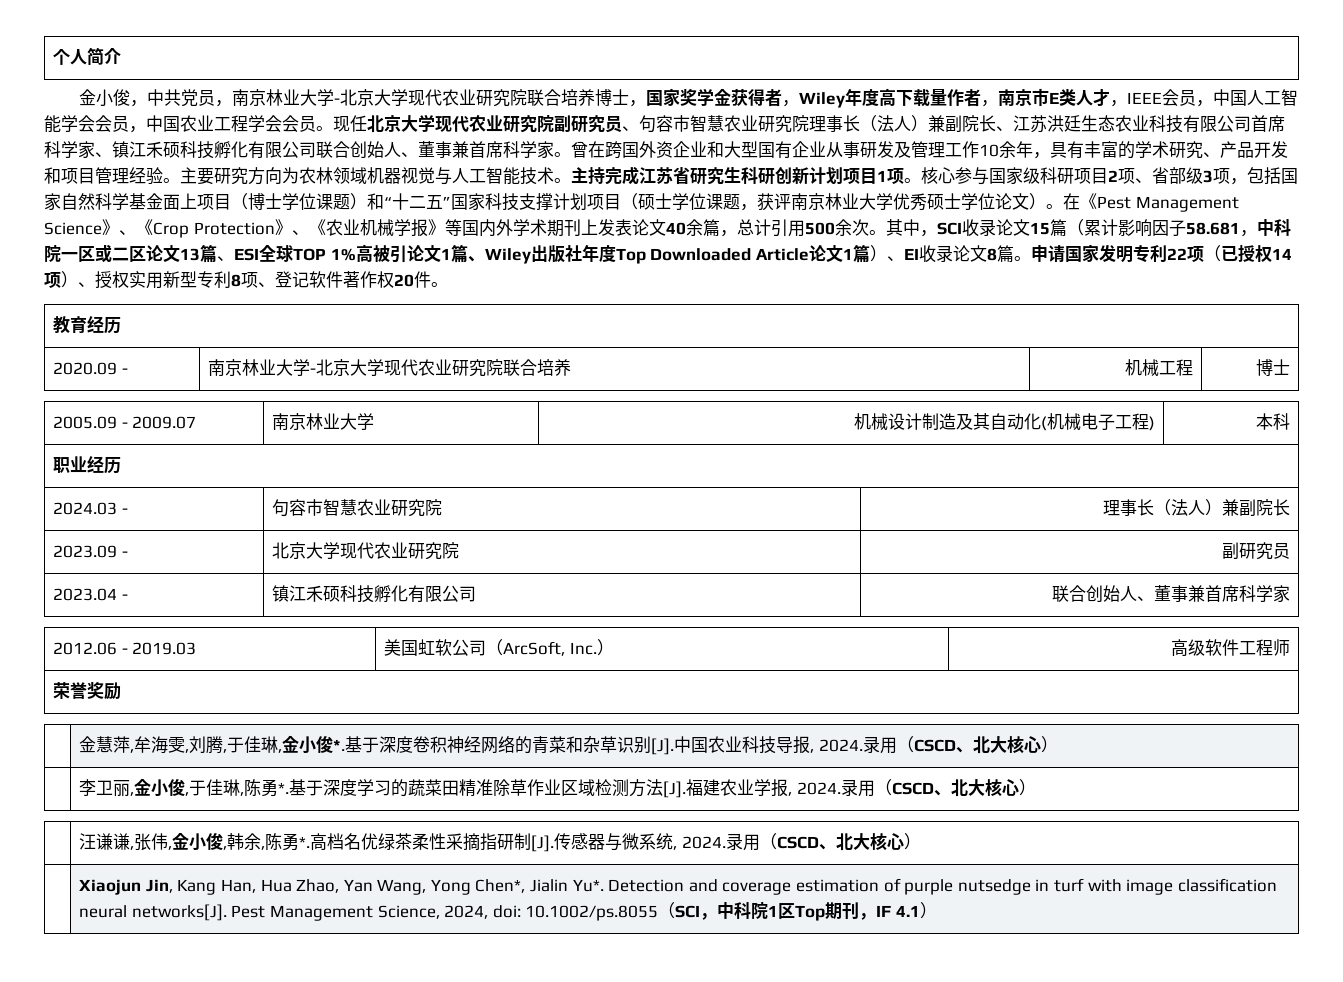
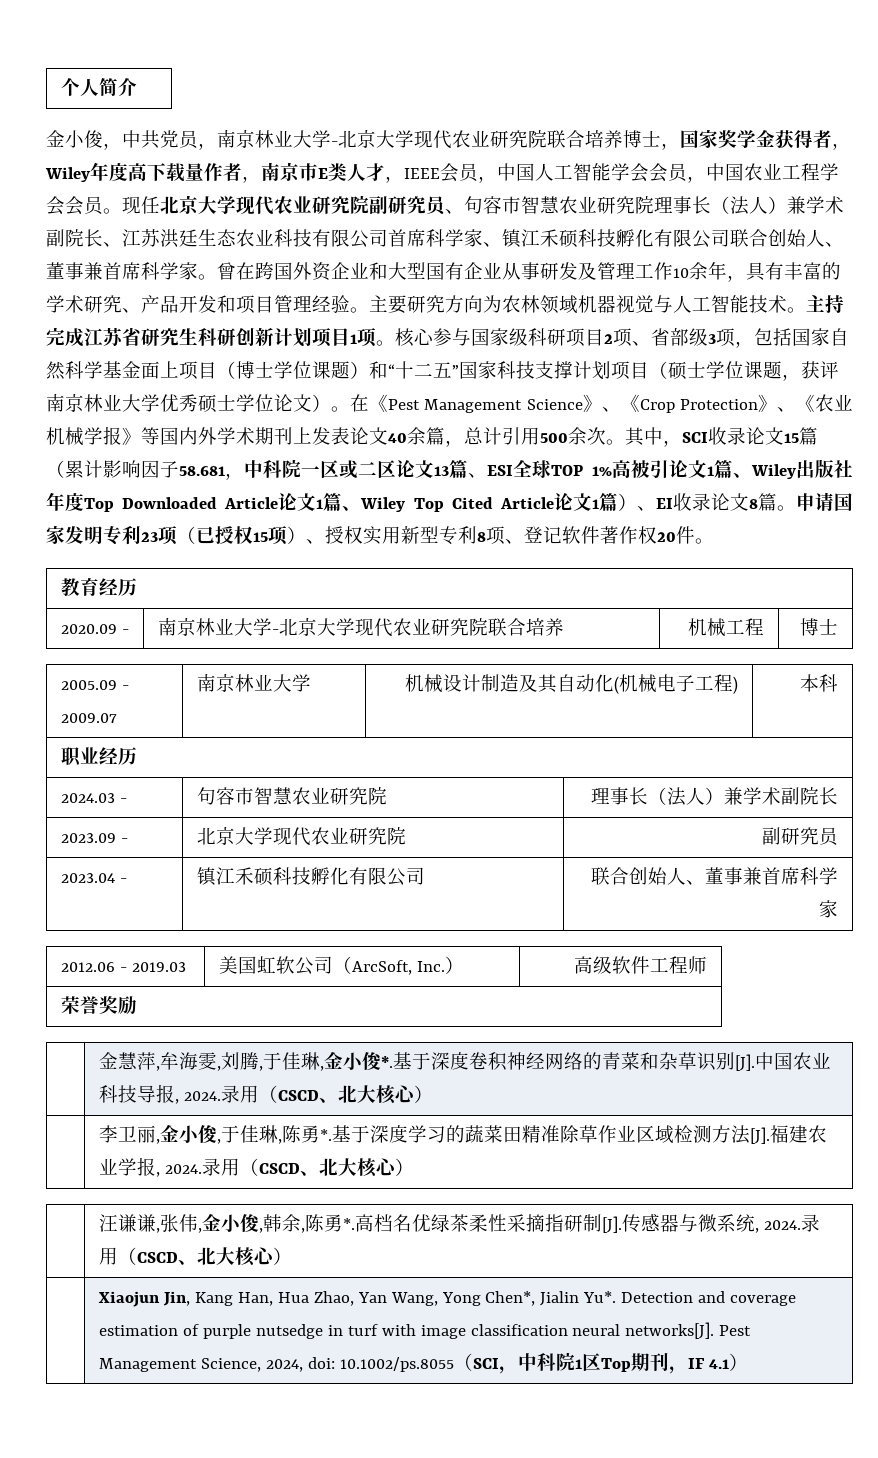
- 现任北京大学现代农业研究院副研究员、句容市智慧农业研究院理事长（法人）兼副院长、江苏洪廷生态农业科技有限公司首席科学家、镇江禾硕科技孵化有限公司联合创始人、董事兼首席科学家。
+ 现任北京大学现代农业研究院副研究员、句容市智慧农业研究院理事长（法人）兼学术副院长、江苏洪廷生态农业科技有限公司首席科学家、镇江禾硕科技孵化有限公司联合创始人、董事兼首席科学家。
- 其中，SCI收录论文15篇（累计影响因子58.681，中科院一区或二区论文13篇、ESI全球TOP 1%高被引论文1篇、Wiley出版社年度Top Downloaded Article论文1篇）、EI收录论文8篇。
+ 其中，SCI收录论文15篇（累计影响因子58.681，中科院一区或二区论文13篇、ESI全球TOP 1%高被引论文1篇、Wiley出版社年度Top Downloaded Article论文1篇、Wiley Top Cited Article论文1篇）、EI收录论文8篇。
- 申请国家发明专利22项（已授权14项）、授权实用新型专利8项、登记软件著作权20件。
+ 申请国家发明专利23项（已授权15项）、授权实用新型专利8项、登记软件著作权20件。
- 2024.03 - | 句容市智慧农业研究院 | 理事长（法人）兼副院长
+ 2024.03 - | 句容市智慧农业研究院 | 理事长（法人）兼学术副院长

